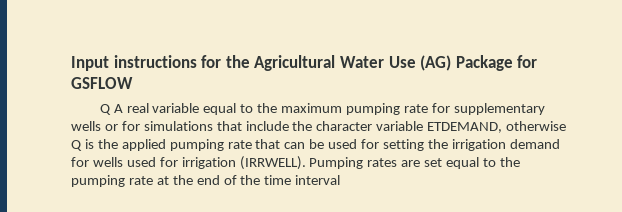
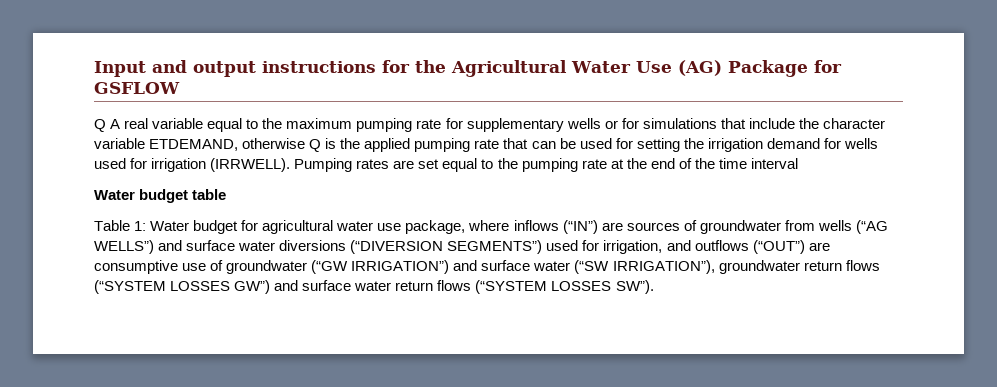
- Input instructions for the Agricultural Water Use (AG) Package for GSFLOW
+ Input and output instructions for the Agricultural Water Use (AG) Package for GSFLOW
+ Water budget table
+ Table 1: Water budget for agricultural water use package, where inflows (“IN”) are sources of groundwater from wells (“AG WELLS”) and surface water diversions (“DIVERSION SEGMENTS”) used for irrigation, and outflows (“OUT”) are consumptive use of groundwater (“GW IRRIGATION”) and surface water (“SW IRRIGATION”), groundwater return flows (“SYSTEM LOSSES GW”) and surface water return flows (“SYSTEM LOSSES SW”).

